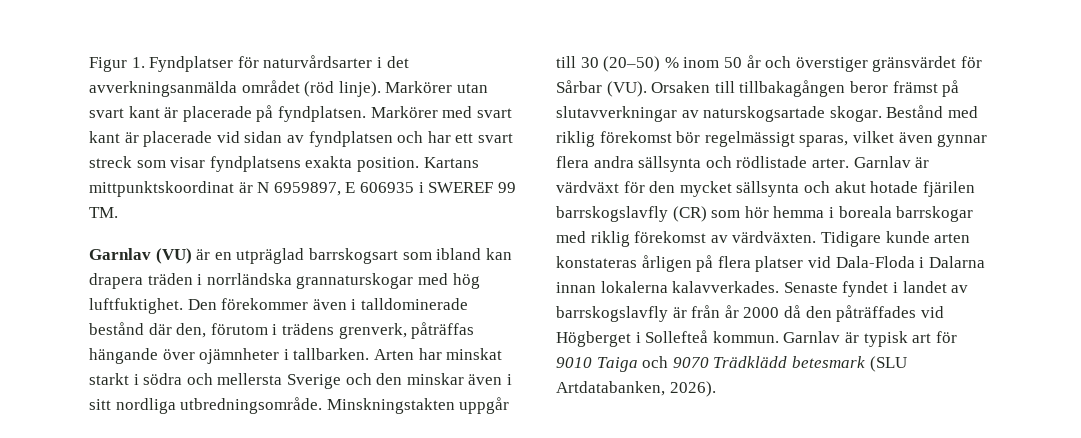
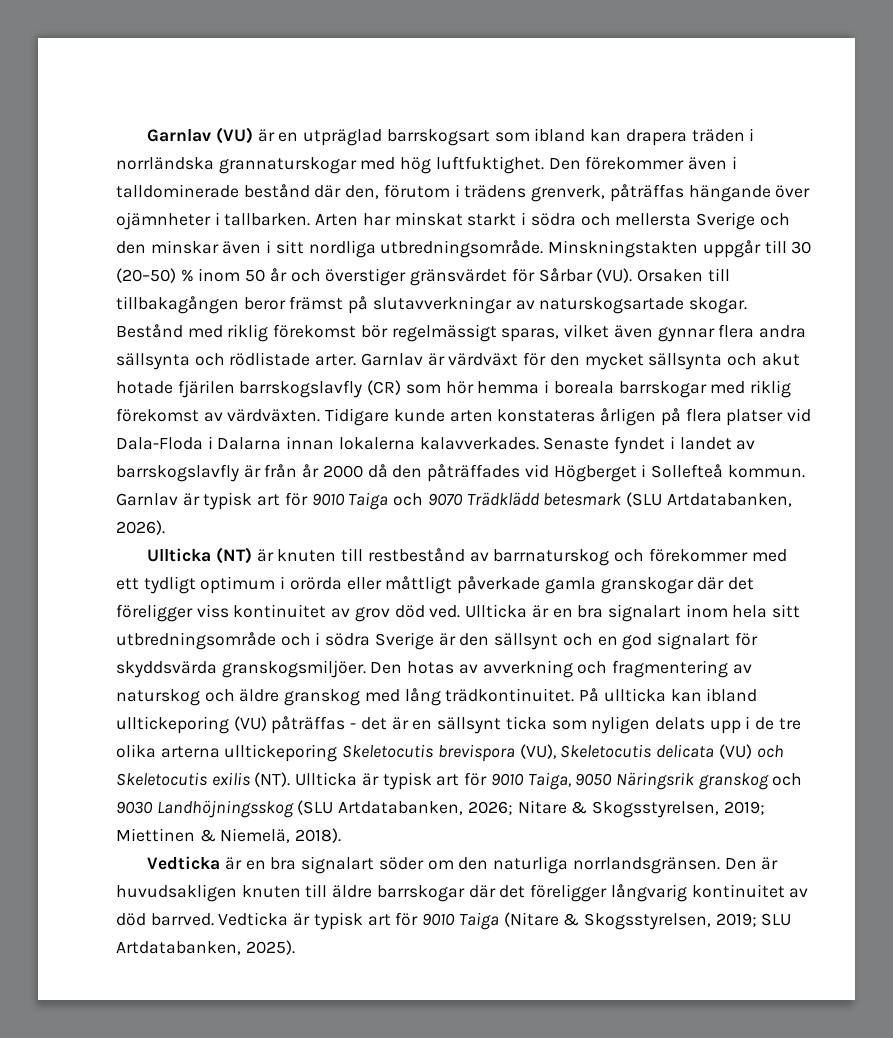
- Figur 1. Fyndplatser för naturvårdsarter i det avverkningsanmälda området (röd linje). Markörer utan svart kant är placerade på fyndplatsen. Markörer med svart kant är placerade vid sidan av fyndplatsen och har ett svart streck som visar fyndplatsens exakta position. Kartans mittpunktskoordinat är N 6959897, E 606935 i SWEREF 99 TM.
+ Ullticka (NT) är knuten till restbestånd av barrnaturskog och förekommer med ett tydligt optimum i orörda eller måttligt påverkade gamla granskogar där det föreligger viss kontinuitet av grov död ved. Ullticka är en bra signalart inom hela sitt utbredningsområde och i södra Sverige är den sällsynt och en god signalart för skyddsvärda granskogsmiljöer. Den hotas av avverkning och fragmentering av naturskog och äldre granskog med lång trädkontinuitet. På ullticka kan ibland ulltickeporing (VU) påträffas - det är en sällsynt ticka som nyligen delats upp i de tre olika arterna ulltickeporing Skeletocutis brevispora (VU), Skeletocutis delicata (VU) och Skeletocutis exilis (NT). Ullticka är typisk art för 9010 Taiga, 9050 Näringsrik granskog och 9030 Landhöjningsskog (SLU Artdatabanken, 2026; Nitare & Skogsstyrelsen, 2019; Miettinen & Niemelä, 2018).
+ Vedticka är en bra signalart söder om den naturliga norrlandsgränsen. Den är huvudsakligen knuten till äldre barrskogar där det föreligger långvarig kontinuitet av död barrved. Vedticka är typisk art för 9010 Taiga (Nitare & Skogsstyrelsen, 2019; SLU Artdatabanken, 2025).

